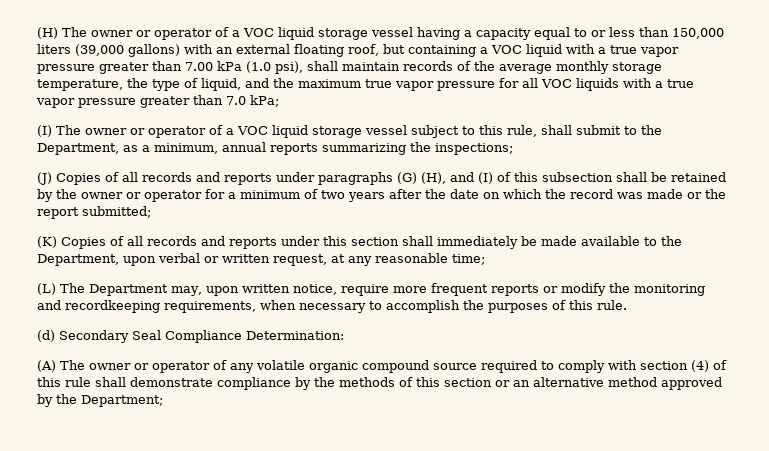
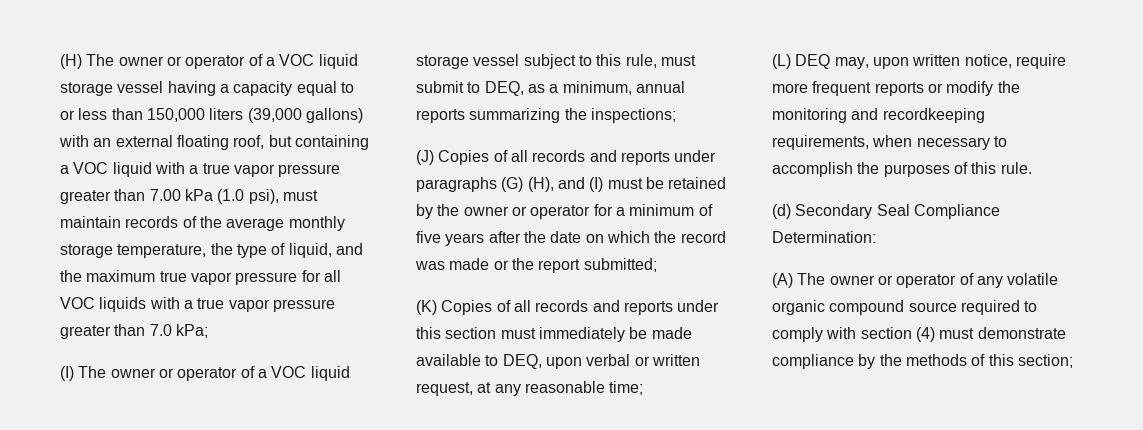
- (H) The owner or operator of a VOC liquid storage vessel having a capacity equal to or less than 150,000 liters (39,000 gallons) with an external floating roof, but containing a VOC liquid with a true vapor pressure greater than 7.00 kPa (1.0 psi), shall maintain records of the average monthly storage temperature, the type of liquid, and the maximum true vapor pressure for all VOC liquids with a true vapor pressure greater than 7.0 kPa;
+ (H) The owner or operator of a VOC liquid storage vessel having a capacity equal to or less than 150,000 liters (39,000 gallons) with an external floating roof, but containing a VOC liquid with a true vapor pressure greater than 7.00 kPa (1.0 psi), must maintain records of the average monthly storage temperature, the type of liquid, and the maximum true vapor pressure for all VOC liquids with a true vapor pressure greater than 7.0 kPa;
- (I) The owner or operator of a VOC liquid storage vessel subject to this rule, shall submit to the Department, as a minimum, annual reports summarizing the inspections;
+ (I) The owner or operator of a VOC liquid storage vessel subject to this rule, must submit to DEQ, as a minimum, annual reports summarizing the inspections;
- (J) Copies of all records and reports under paragraphs (G) (H), and (I) of this subsection shall be retained by the owner or operator for a minimum of two years after the date on which the record was made or the report submitted;
+ (J) Copies of all records and reports under paragraphs (G) (H), and (I) must be retained by the owner or operator for a minimum of five years after the date on which the record was made or the report submitted;
- (K) Copies of all records and reports under this section shall immediately be made available to the Department, upon verbal or written request, at any reasonable time;
+ (K) Copies of all records and reports under this section must immediately be made available to DEQ, upon verbal or written request, at any reasonable time;
- (L) The Department may, upon written notice, require more frequent reports or modify the monitoring and recordkeeping requirements, when necessary to accomplish the purposes of this rule.
+ (L) DEQ may, upon written notice, require more frequent reports or modify the monitoring and recordkeeping requirements, when necessary to accomplish the purposes of this rule.
- (A) The owner or operator of any volatile organic compound source required to comply with section (4) of this rule shall demonstrate compliance by the methods of this section or an alternative method approved by the Department;
+ (A) The owner or operator of any volatile organic compound source required to comply with section (4) must demonstrate compliance by the methods of this section;

